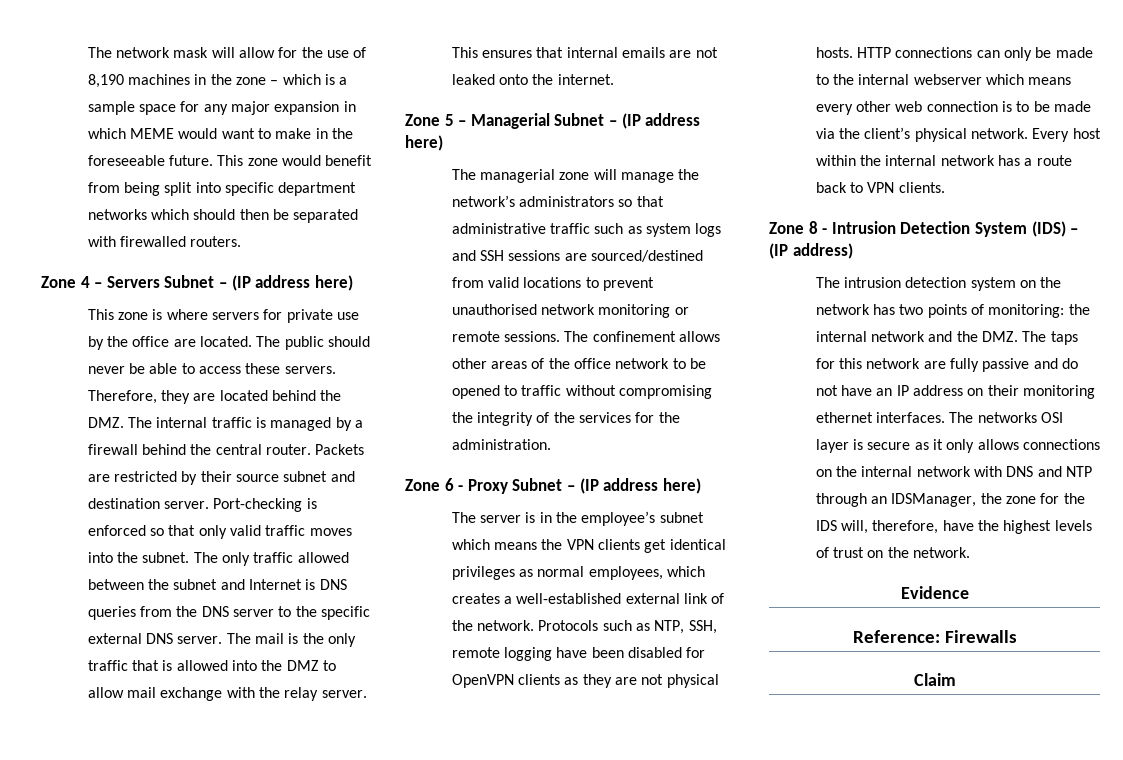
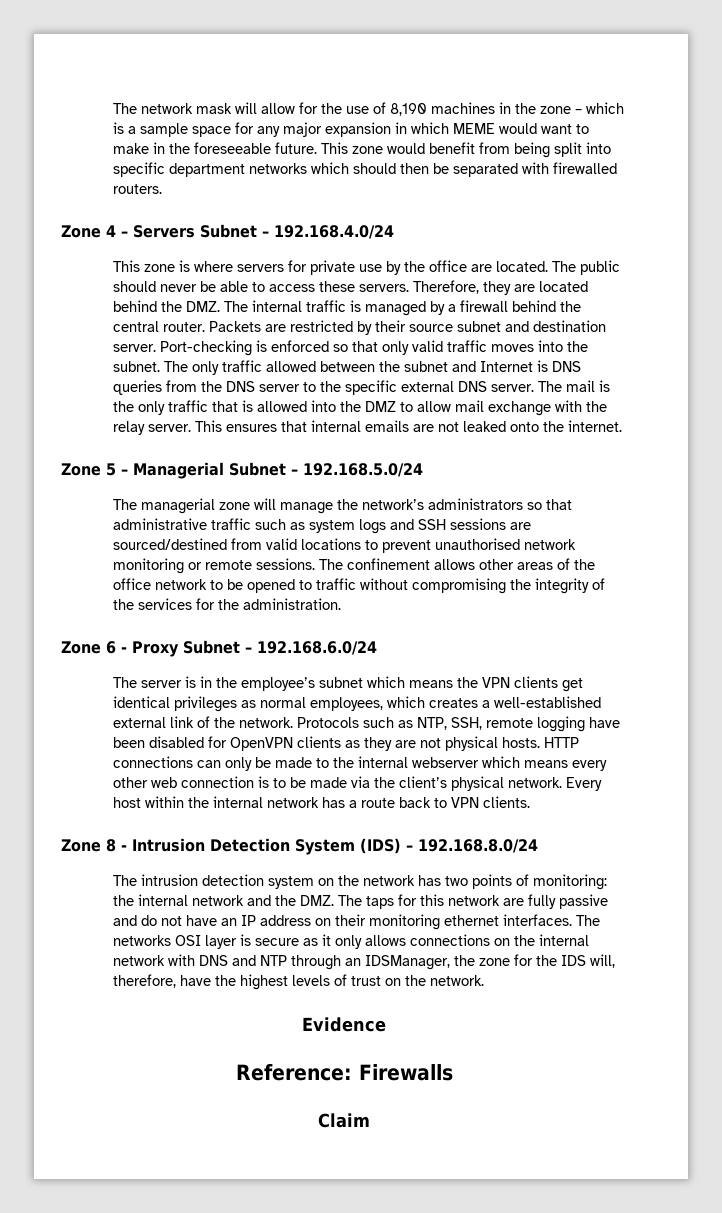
- Zone 4 – Servers Subnet – (IP address here)
+ Zone 4 – Servers Subnet – 192.168.4.0/24
- Zone 5 – Managerial Subnet – (IP address here)
+ Zone 5 – Managerial Subnet – 192.168.5.0/24
- Zone 6 - Proxy Subnet – (IP address here)
+ Zone 6 - Proxy Subnet – 192.168.6.0/24
- Zone 8 - Intrusion Detection System (IDS) – (IP address)
+ Zone 8 - Intrusion Detection System (IDS) – 192.168.8.0/24

